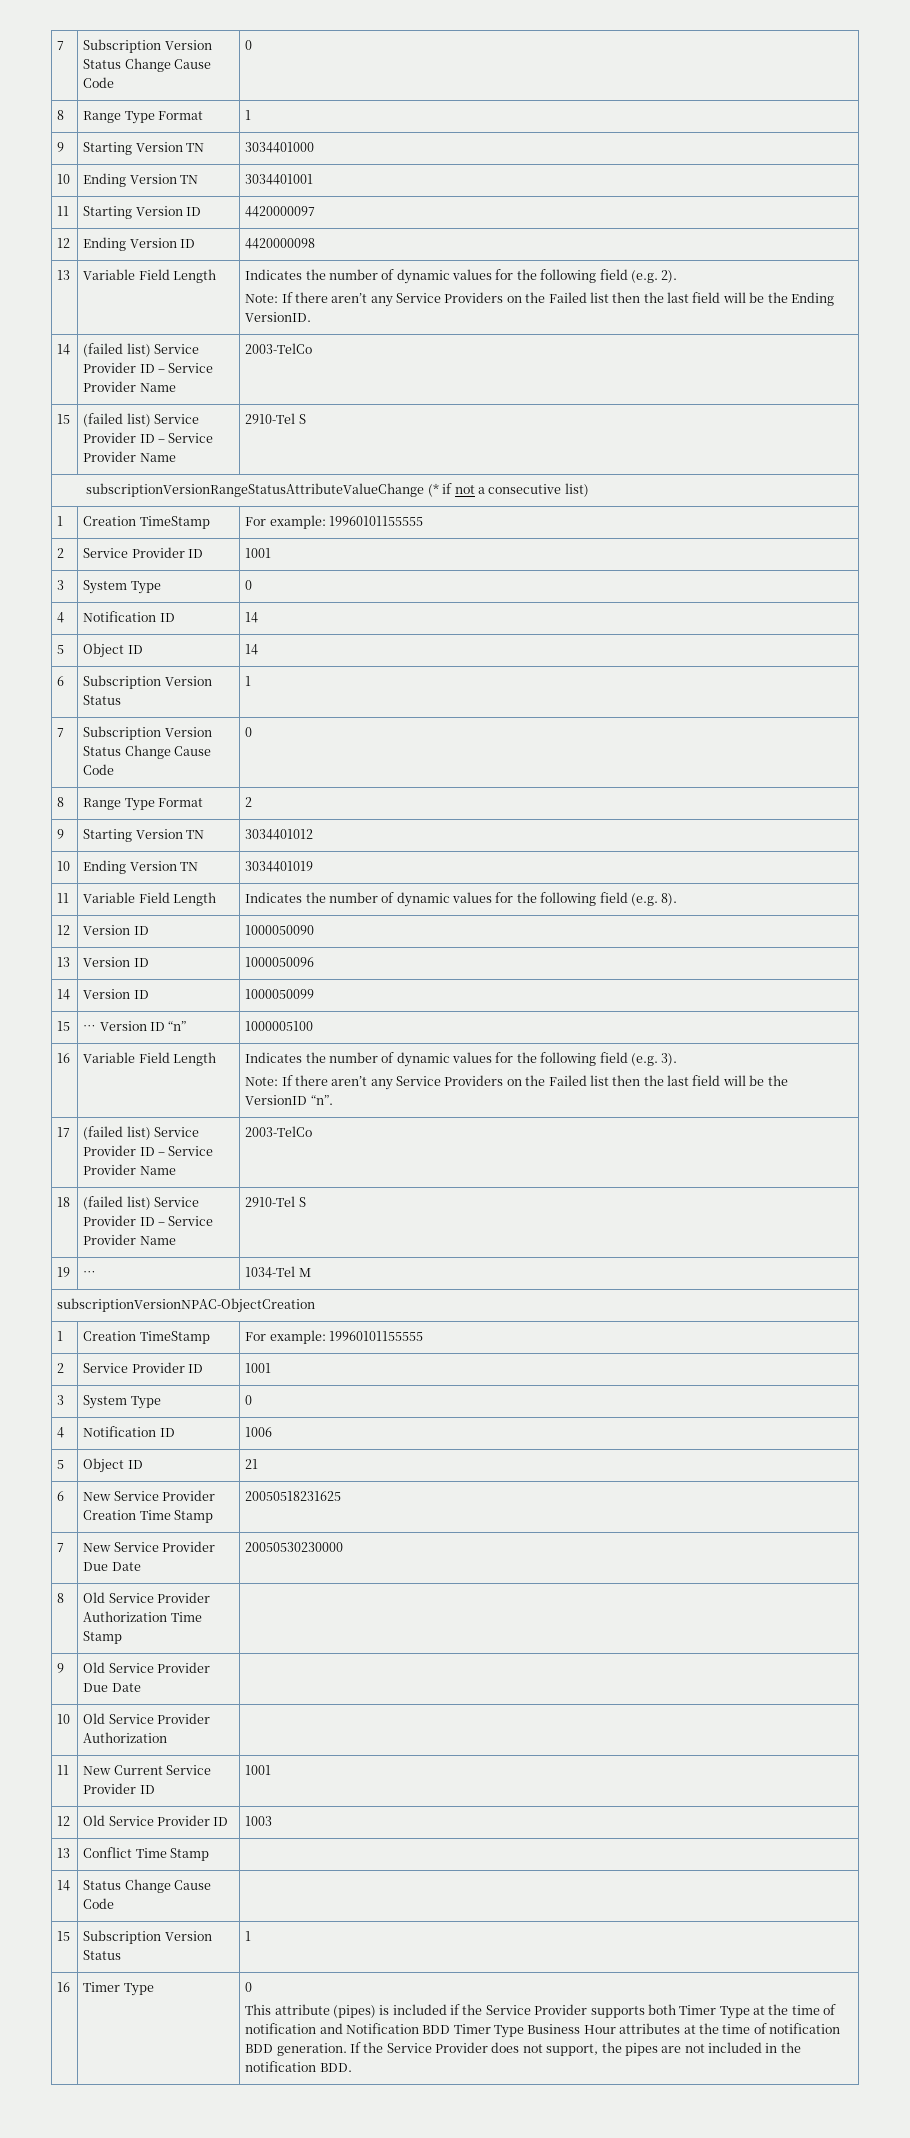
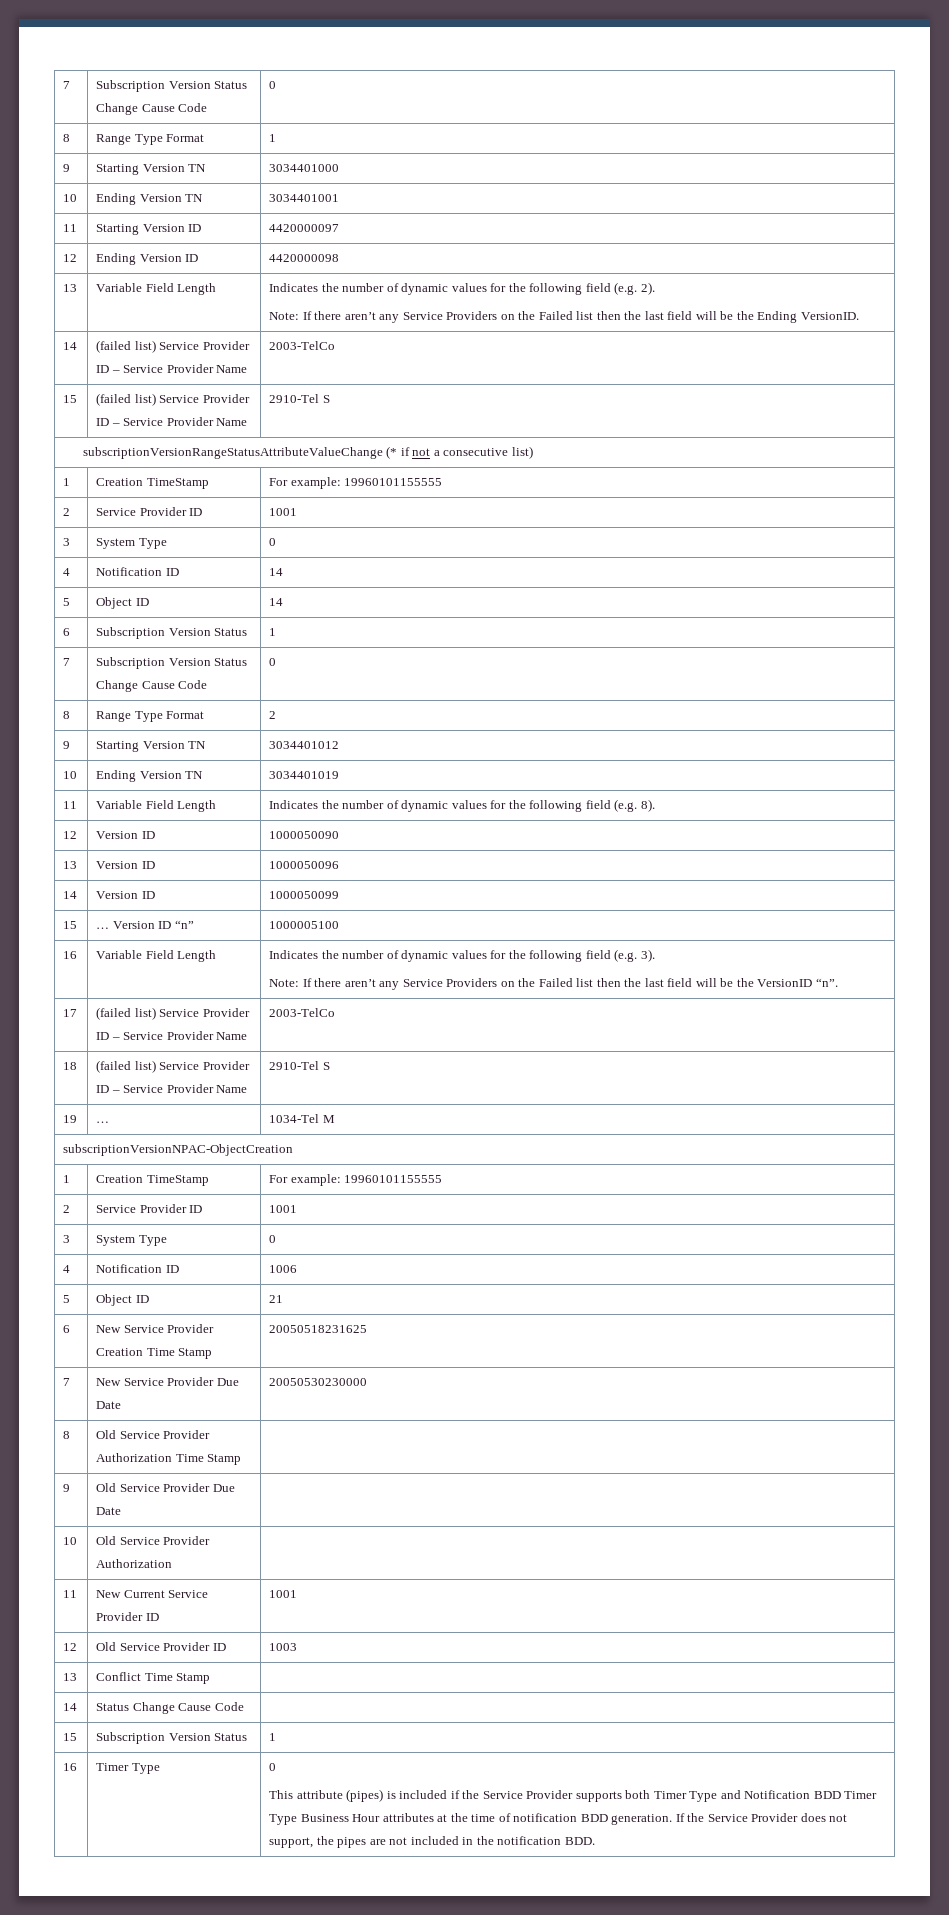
- This attribute (pipes) is included if the Service Provider supports both Timer Type at the time of notification and Notification BDD Timer Type Business Hour attributes at the time of notification BDD generation.
+ This attribute (pipes) is included if the Service Provider supports both Timer Type and Notification BDD Timer Type Business Hour attributes at the time of notification BDD generation.

